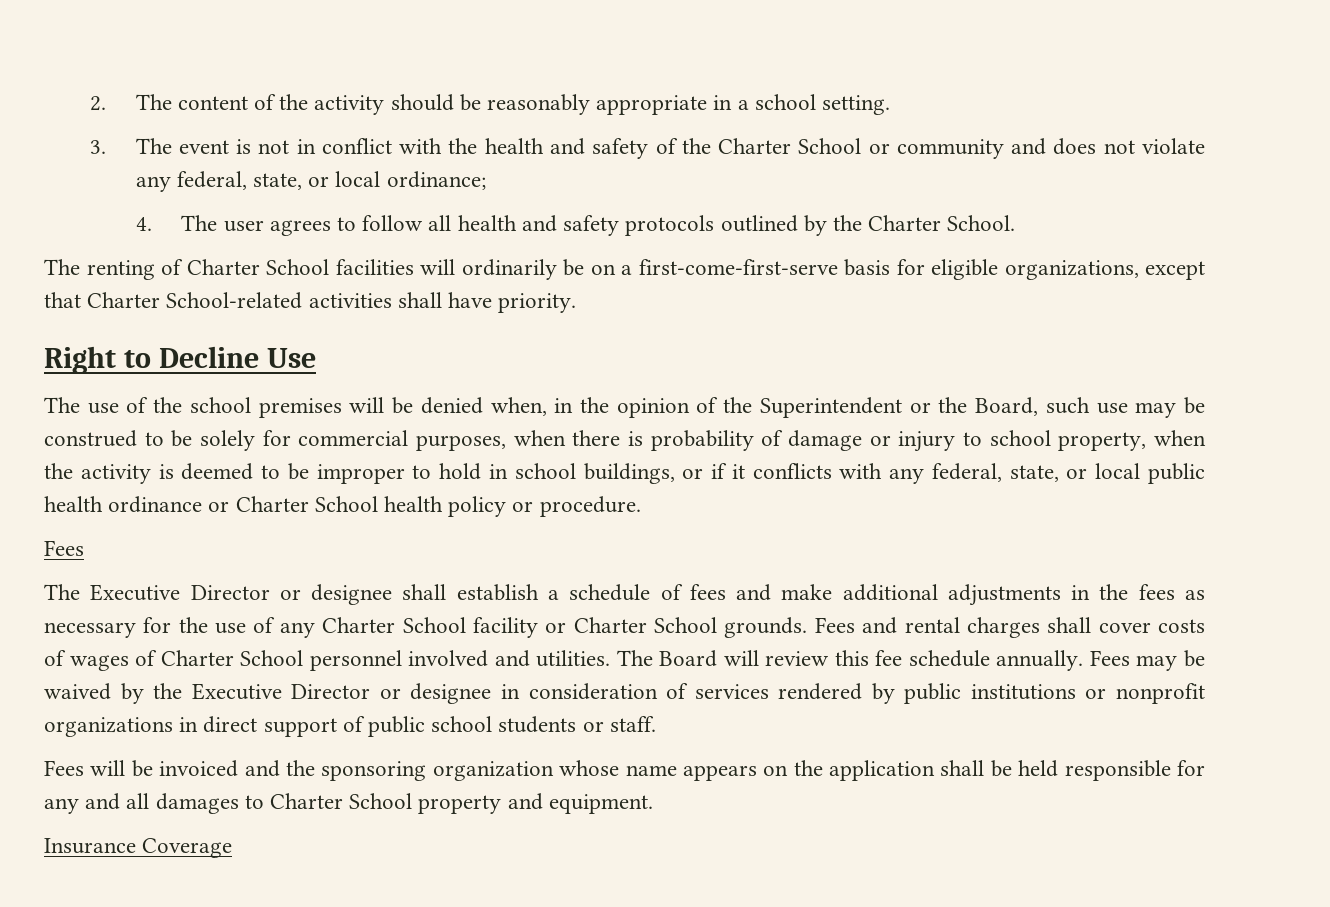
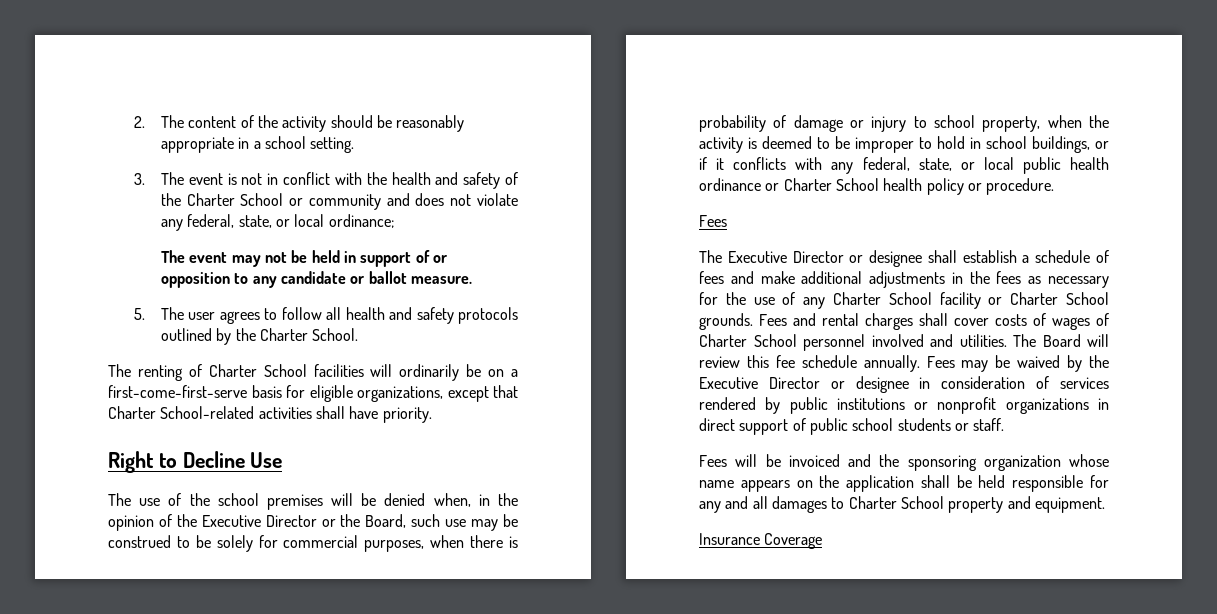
- 4. The user agrees to follow all health and safety protocols outlined by the Charter School.
+ The event may not be held in support of or opposition to any candidate or ballot measure.
+ 5. The user agrees to follow all health and safety protocols outlined by the Charter School.
- The use of the school premises will be denied when, in the opinion of the Superintendent or the Board, such use may be construed to be solely for commercial purposes, when there is probability of damage or injury to school property, when the activity is deemed to be improper to hold in school buildings, or if it conflicts with any federal, state, or local public health ordinance or Charter School health policy or procedure.
+ The use of the school premises will be denied when, in the opinion of the Executive Director or the Board, such use may be construed to be solely for commercial purposes, when there is probability of damage or injury to school property, when the activity is deemed to be improper to hold in school buildings, or if it conflicts with any federal, state, or local public health ordinance or Charter School health policy or procedure.

